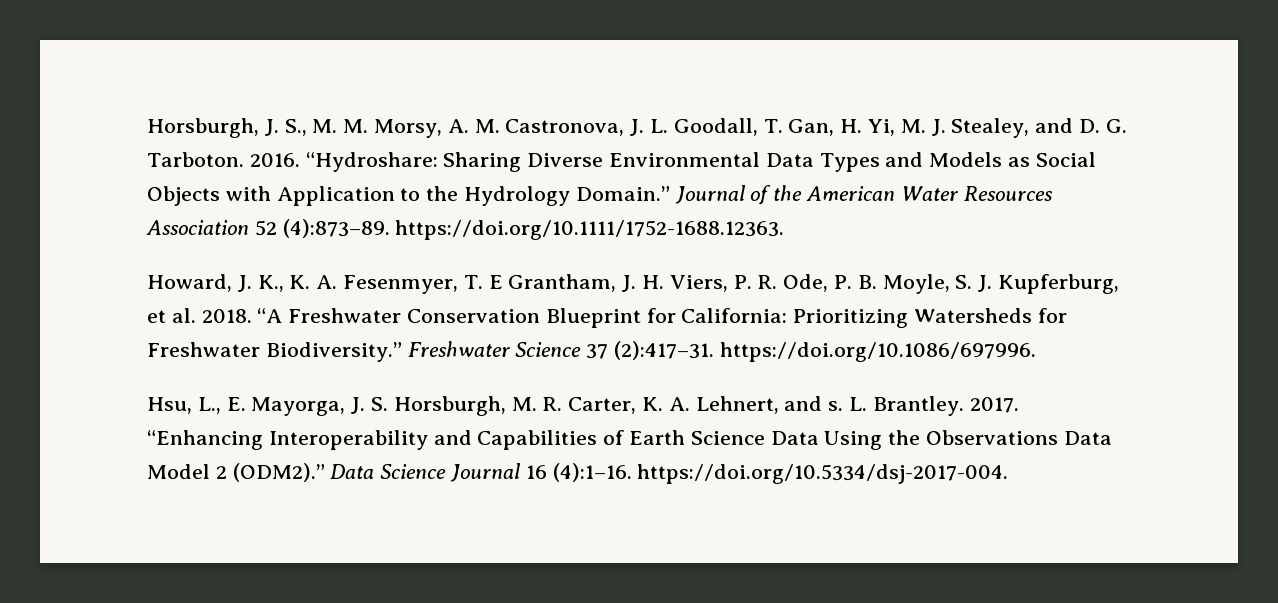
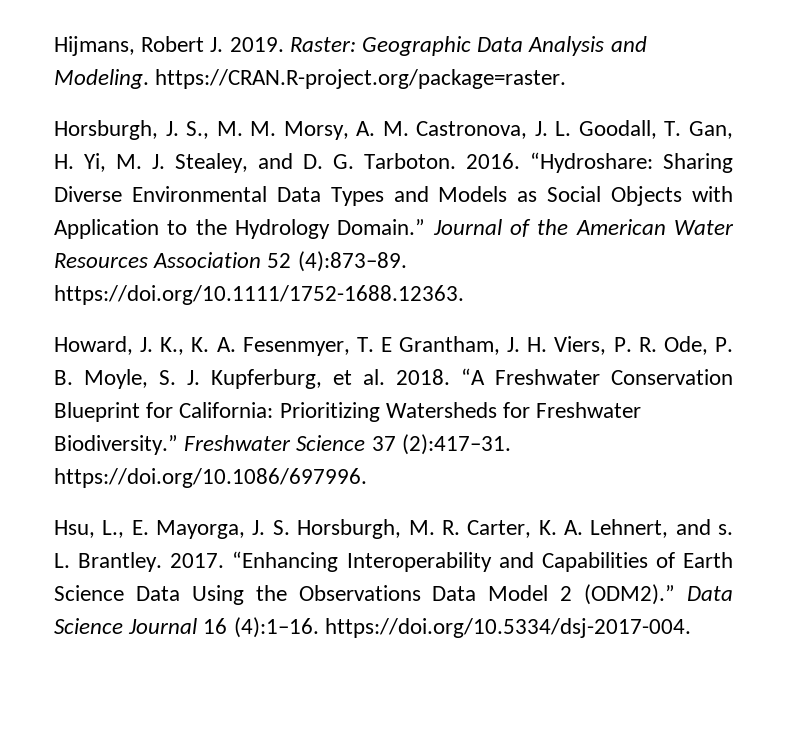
+ Hijmans, Robert J. 2019. Raster: Geographic Data Analysis and Modeling. https://CRAN.R-project.org/package=raster.

